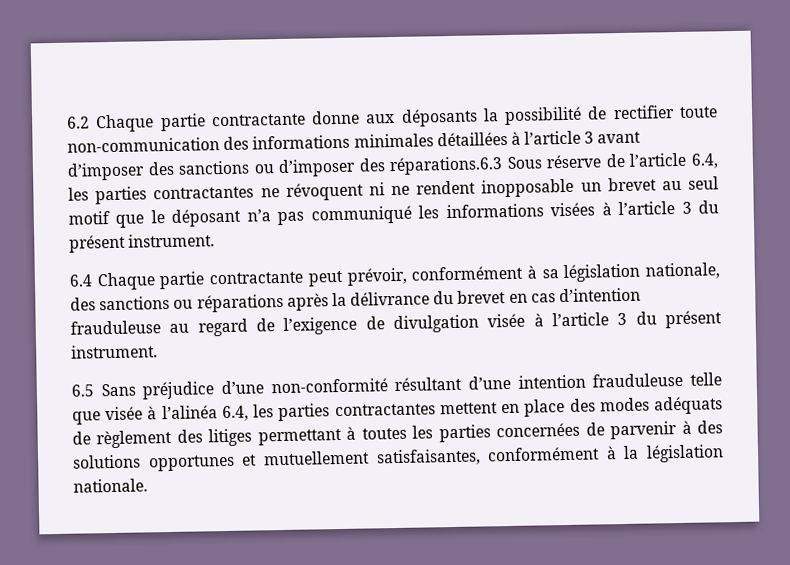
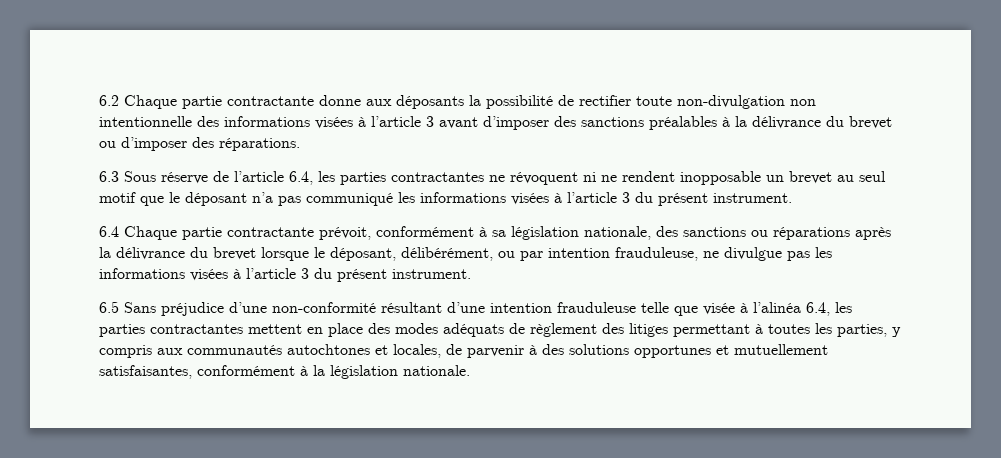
- 6.2 Chaque partie contractante donne aux déposants la possibilité de rectifier toute non-communication des informations minimales détaillées à l’article 3 avant d’imposer des sanctions ou d’imposer des réparations.6.3 Sous réserve de l’article 6.4, les parties contractantes ne révoquent ni ne rendent inopposable un brevet au seul motif que le déposant n’a pas communiqué les informations visées à l’article 3 du présent instrument.
+ 6.2 Chaque partie contractante donne aux déposants la possibilité de rectifier toute non-divulgation non intentionnelle des informations visées à l’article 3 avant d’imposer des sanctions préalables à la délivrance du brevet ou d’imposer des réparations.
+ 6.3 Sous réserve de l’article 6.4, les parties contractantes ne révoquent ni ne rendent inopposable un brevet au seul motif que le déposant n’a pas communiqué les informations visées à l’article 3 du présent instrument.
- 6.4 Chaque partie contractante peut prévoir, conformément à sa législation nationale, des sanctions ou réparations après la délivrance du brevet en cas d’intention frauduleuse au regard de l’exigence de divulgation visée à l’article 3 du présent instrument.
+ 6.4 Chaque partie contractante prévoit, conformément à sa législation nationale, des sanctions ou réparations après la délivrance du brevet lorsque le déposant, délibérément, ou par intention frauduleuse, ne divulgue pas les informations visées à l’article 3 du présent instrument.
- 6.5 Sans préjudice d’une non-conformité résultant d’une intention frauduleuse telle que visée à l’alinéa 6.4, les parties contractantes mettent en place des modes adéquats de règlement des litiges permettant à toutes les parties concernées de parvenir à des solutions opportunes et mutuellement satisfaisantes, conformément à la législation nationale.
+ 6.5 Sans préjudice d’une non-conformité résultant d’une intention frauduleuse telle que visée à l’alinéa 6.4, les parties contractantes mettent en place des modes adéquats de règlement des litiges permettant à toutes les parties, y compris aux communautés autochtones et locales, de parvenir à des solutions opportunes et mutuellement satisfaisantes, conformément à la législation nationale.

